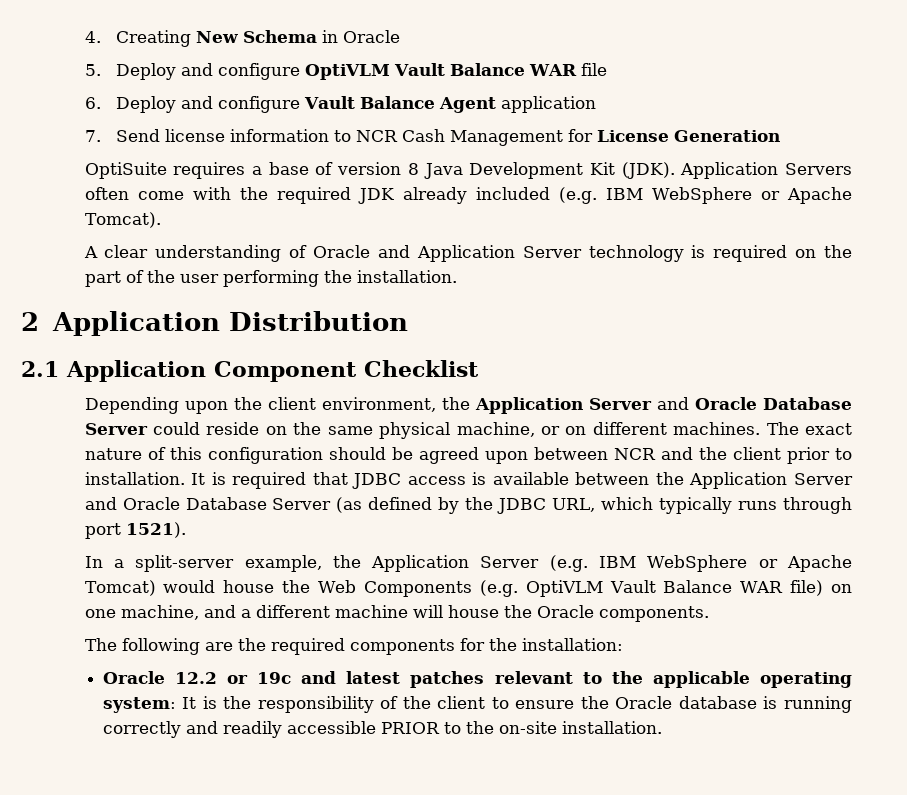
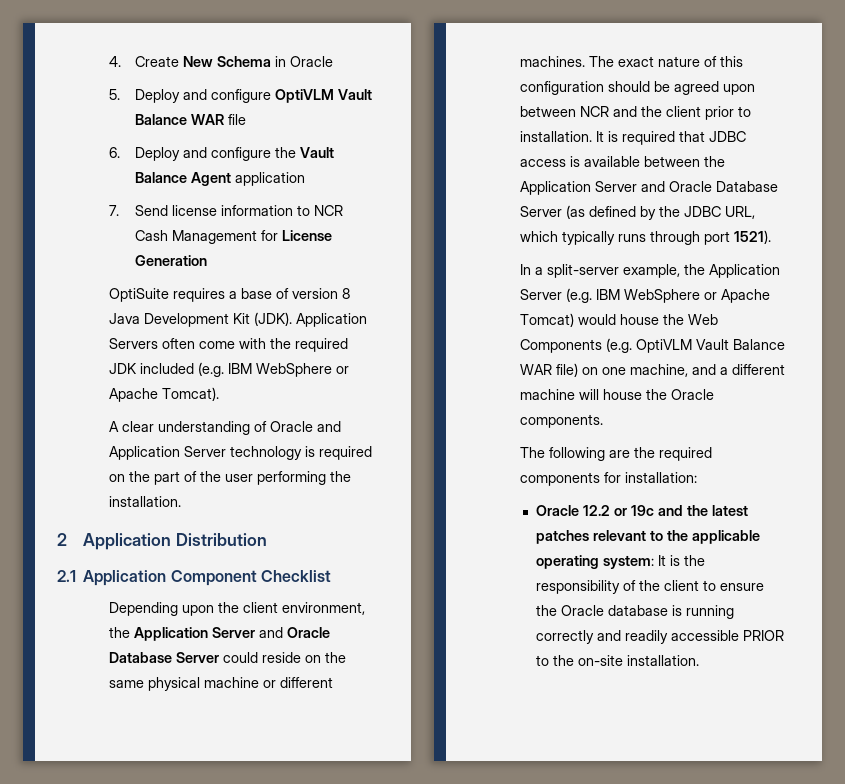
- 4. Creating New Schema in Oracle
+ 4. Create New Schema in Oracle
- 6. Deploy and configure Vault Balance Agent application
+ 6. Deploy and configure the Vault Balance Agent application
- Application Servers often come with the required JDK already included (e.g. IBM WebSphere or Apache Tomcat).
+ Application Servers often come with the required JDK included (e.g. IBM WebSphere or Apache Tomcat).
- Depending upon the client environment, the Application Server and Oracle Database Server could reside on the same physical machine, or on different machines.
+ Depending upon the client environment, the Application Server and Oracle Database Server could reside on the same physical machine or different machines.
- The following are the required components for the installation:
+ The following are the required components for installation:
- Oracle 12.2 or 19c and latest patches relevant to the applicable operating system: It is the responsibility of the client to ensure the Oracle database is running correctly and readily accessible PRIOR to the on-site installation.
+ Oracle 12.2 or 19c and the latest patches relevant to the applicable operating system: It is the responsibility of the client to ensure the Oracle database is running correctly and readily accessible PRIOR to the on-site installation.

